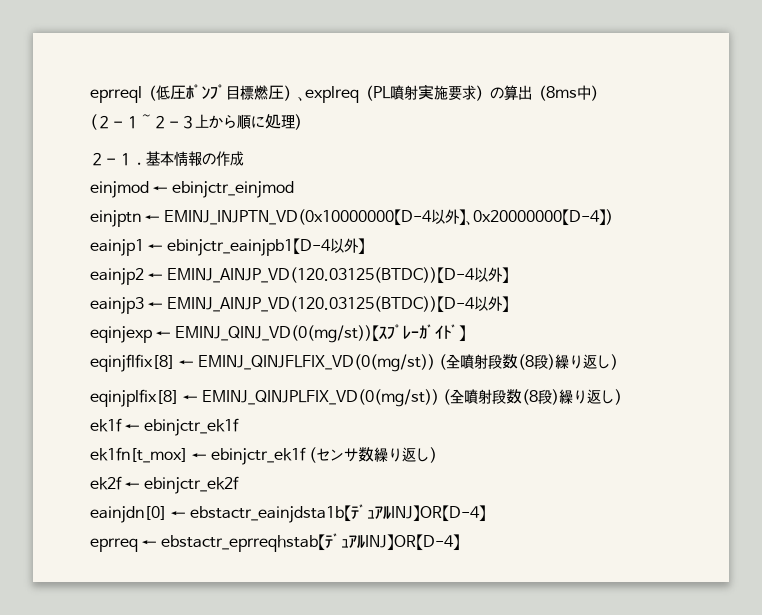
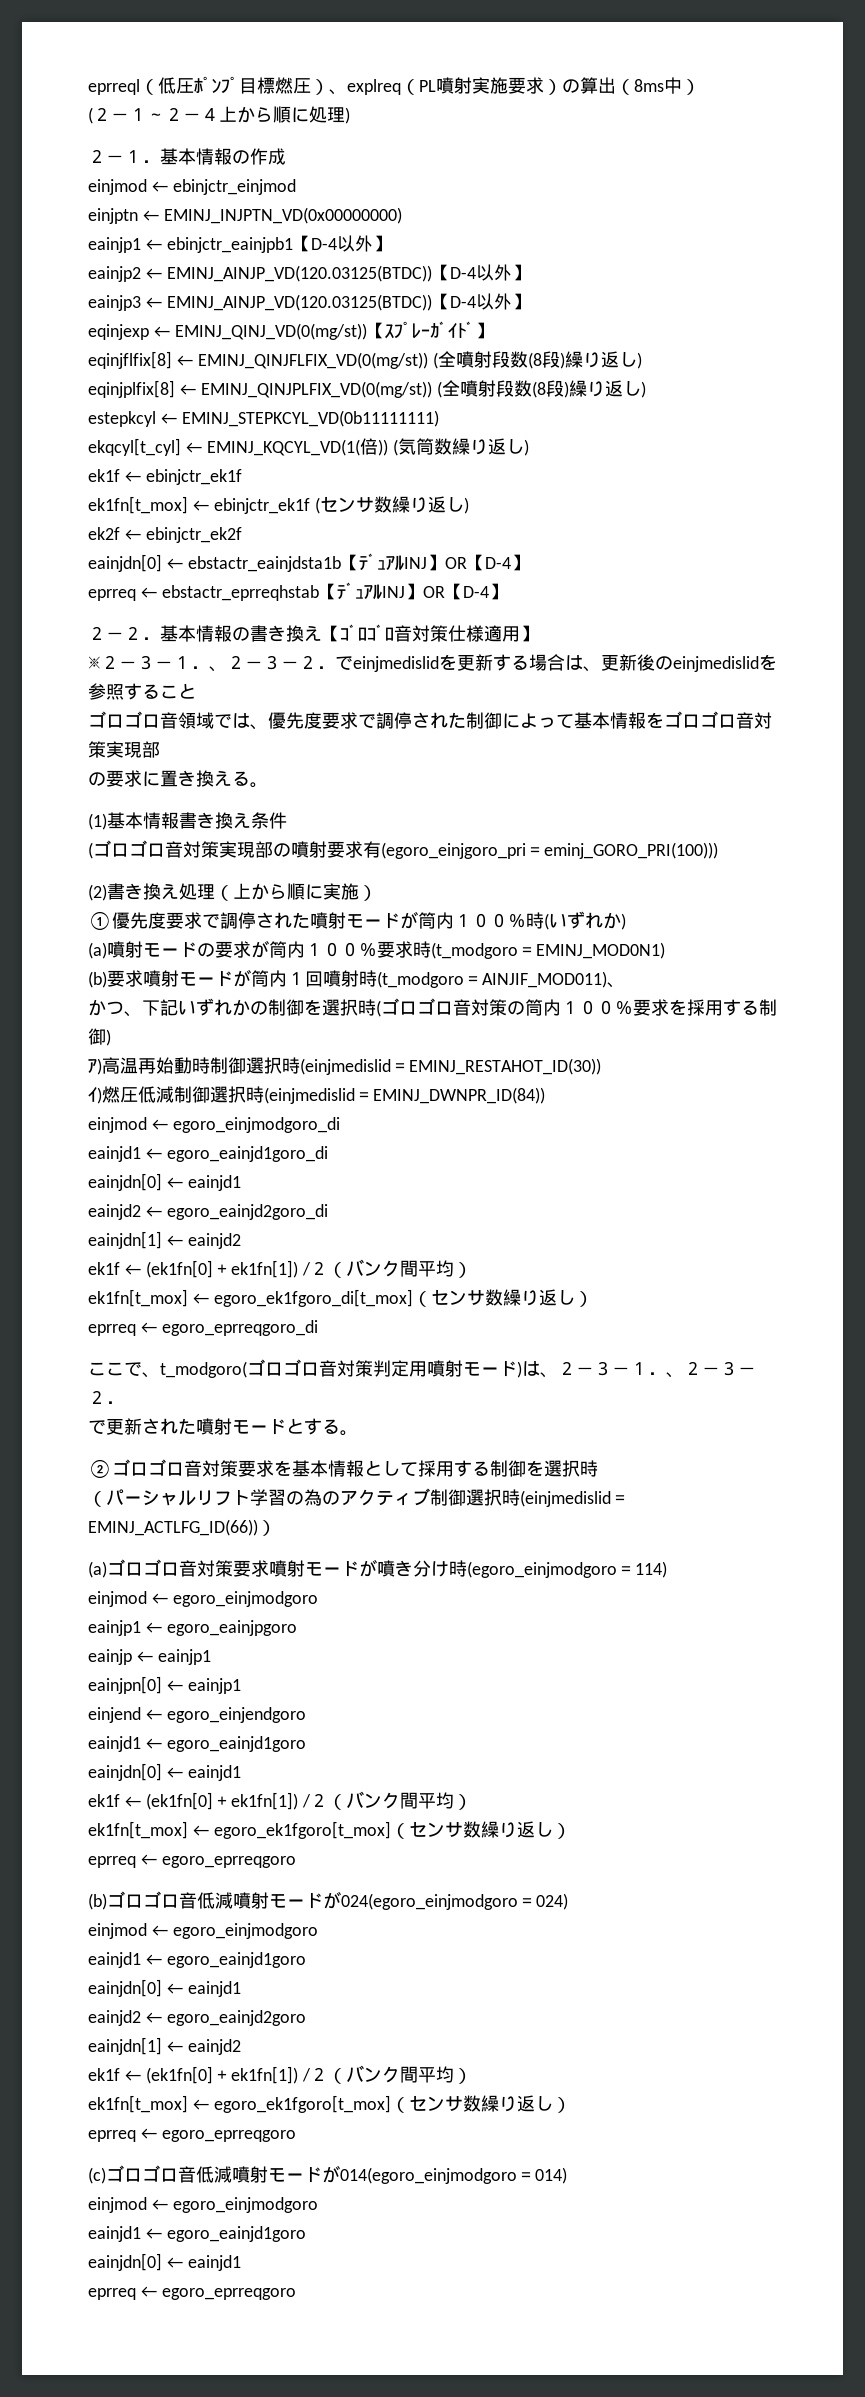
- (２－１～２－３上から順に処理)
+ (２－１～２－４上から順に処理)
- einjptn ← EMINJ_INJPTN_VD(0x10000000【D-4以外】、0x20000000【D-4】)
+ einjptn ← EMINJ_INJPTN_VD(0x00000000)
+ estepkcyl ← EMINJ_STEPKCYL_VD(0b11111111)
+ ekqcyl[t_cyl] ← EMINJ_KQCYL_VD(1(倍)) (気筒数繰り返し)
+ ２－２．基本情報の書き換え【ｺﾞﾛｺﾞﾛ音対策仕様適用】
+ ※２－３－１．、２－３－２．でeinjmedislidを更新する場合は、更新後のeinjmedislidを参照すること
+ ゴロゴロ音領域では、優先度要求で調停された制御によって基本情報をゴロゴロ音対策実現部
+ の要求に置き換える。
+ (1)基本情報書き換え条件
+ (ゴロゴロ音対策実現部の噴射要求有(egoro_einjgoro_pri＝eminj_GORO_PRI(100)))
+ (2)書き換え処理（上から順に実施）
+ ①優先度要求で調停された噴射モードが筒内１００％時(いずれか)
+ (a)噴射モードの要求が筒内１００％要求時(t_modgoro＝EMINJ_MOD0N1)
+ (b)要求噴射モードが筒内１回噴射時(t_modgoro＝AINJIF_MOD011)、
+ かつ、下記いずれかの制御を選択時(ゴロゴロ音対策の筒内１００％要求を採用する制御)
+ ｱ)高温再始動時制御選択時(einjmedislid＝EMINJ_RESTAHOT_ID(30))
+ ｲ)燃圧低減制御選択時(einjmedislid＝EMINJ_DWNPR_ID(84))
+ einjmod ← egoro_einjmodgoro_di
+ eainjd1 ← egoro_eainjd1goro_di
+ eainjdn[0] ← eainjd1
+ eainjd2 ← egoro_eainjd2goro_di
+ eainjdn[1] ← eainjd2
+ ek1f ← (ek1fn[0]＋ek1fn[1]) /２（バンク間平均）
+ ek1fn[t_mox] ← egoro_ek1fgoro_di[t_mox]（センサ数繰り返し）
+ eprreq ← egoro_eprreqgoro_di
+ ここで、t_modgoro(ゴロゴロ音対策判定用噴射モード)は、２－３－１．、２－３－２．
+ で更新された噴射モードとする。
+ ②ゴロゴロ音対策要求を基本情報として採用する制御を選択時
+ （パーシャルリフト学習の為のアクティブ制御選択時(einjmedislid＝EMINJ_ACTLFG_ID(66))）
+ (a)ゴロゴロ音対策要求噴射モードが噴き分け時(egoro_einjmodgoro＝114)
+ einjmod ← egoro_einjmodgoro
+ eainjp1 ← egoro_eainjpgoro
+ eainjp ← eainjp1
+ eainjpn[0] ← eainjp1
+ einjend ← egoro_einjendgoro
+ eainjd1 ← egoro_eainjd1goro
+ eainjdn[0] ← eainjd1
+ ek1f ← (ek1fn[0]＋ek1fn[1]) /２（バンク間平均）
+ ek1fn[t_mox] ← egoro_ek1fgoro[t_mox]（センサ数繰り返し）
+ eprreq ← egoro_eprreqgoro
+ (b)ゴロゴロ音低減噴射モードが024(egoro_einjmodgoro＝024)
+ einjmod ← egoro_einjmodgoro
+ eainjd1 ← egoro_eainjd1goro
+ eainjdn[0] ← eainjd1
+ eainjd2 ← egoro_eainjd2goro
+ eainjdn[1] ← eainjd2
+ ek1f ← (ek1fn[0]＋ek1fn[1]) /２（バンク間平均）
+ ek1fn[t_mox] ← egoro_ek1fgoro[t_mox]（センサ数繰り返し）
+ eprreq ← egoro_eprreqgoro
+ (c)ゴロゴロ音低減噴射モードが014(egoro_einjmodgoro＝014)
+ einjmod ← egoro_einjmodgoro
+ eainjd1 ← egoro_eainjd1goro
+ eainjdn[0] ← eainjd1
+ eprreq ← egoro_eprreqgoro

